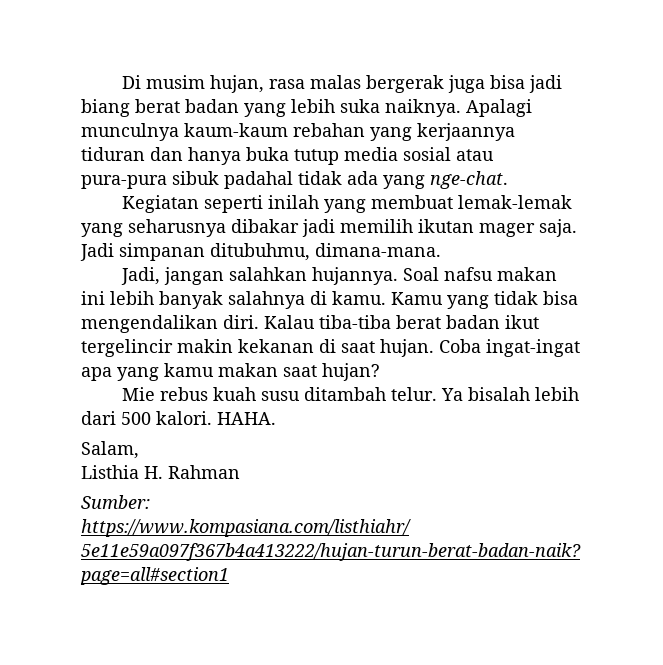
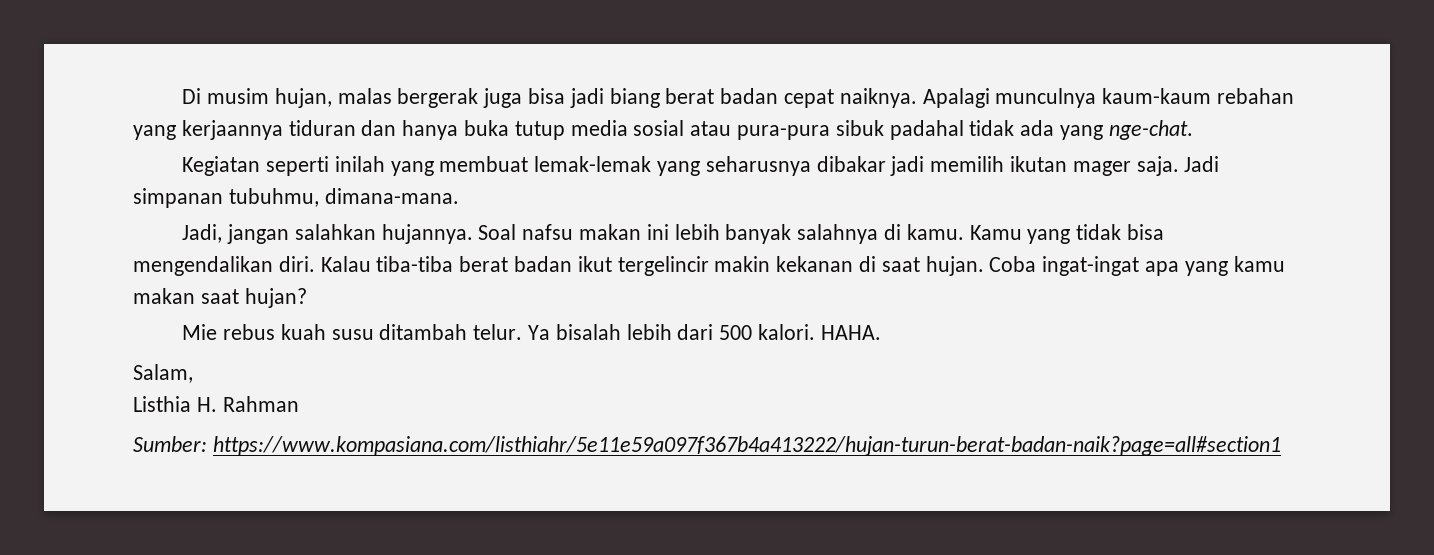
- Di musim hujan, rasa malas bergerak juga bisa jadi biang berat badan yang lebih suka naiknya.
+ Di musim hujan, malas bergerak juga bisa jadi biang berat badan cepat naiknya.
- Jadi simpanan ditubuhmu, dimana-mana.
+ Jadi simpanan tubuhmu, dimana-mana.

